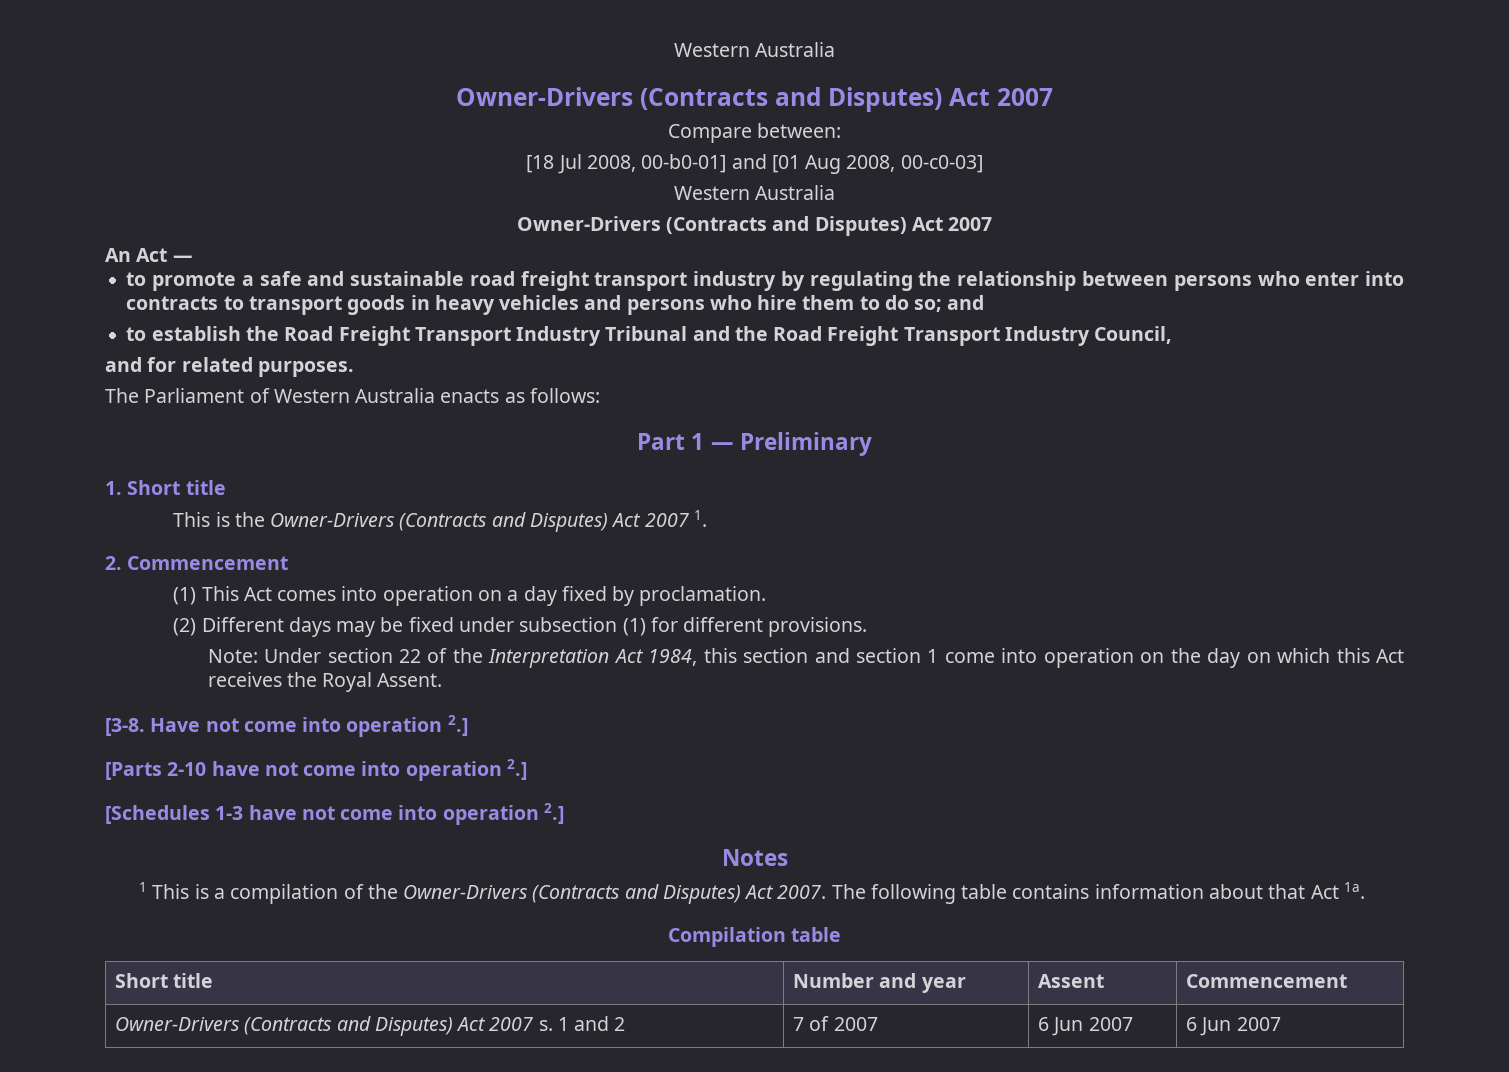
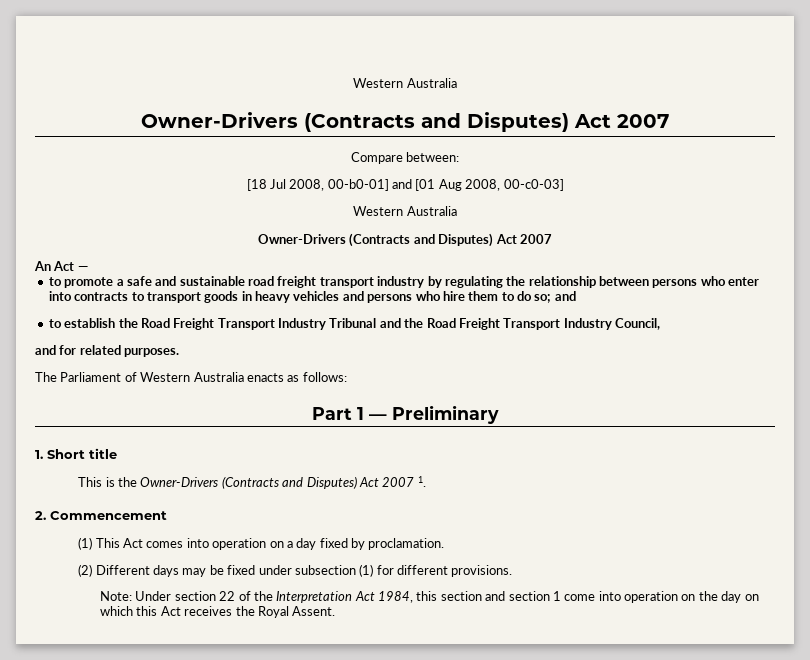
- [3-8. Have not come into operation 2.]
- [Parts 2-10 have not come into operation 2.]
- [Schedules 1-3 have not come into operation 2.]
- Notes
- 1 This is a compilation of the Owner-Drivers (Contracts and Disputes) Act 2007. The following table contains information about that Act 1a.
- Compilation table
- Short title | Number and year | Assent | Commencement
- Owner-Drivers (Contracts and Disputes) Act 2007 s. 1 and 2 | 7 of 2007 | 6 Jun 2007 | 6 Jun 2007

